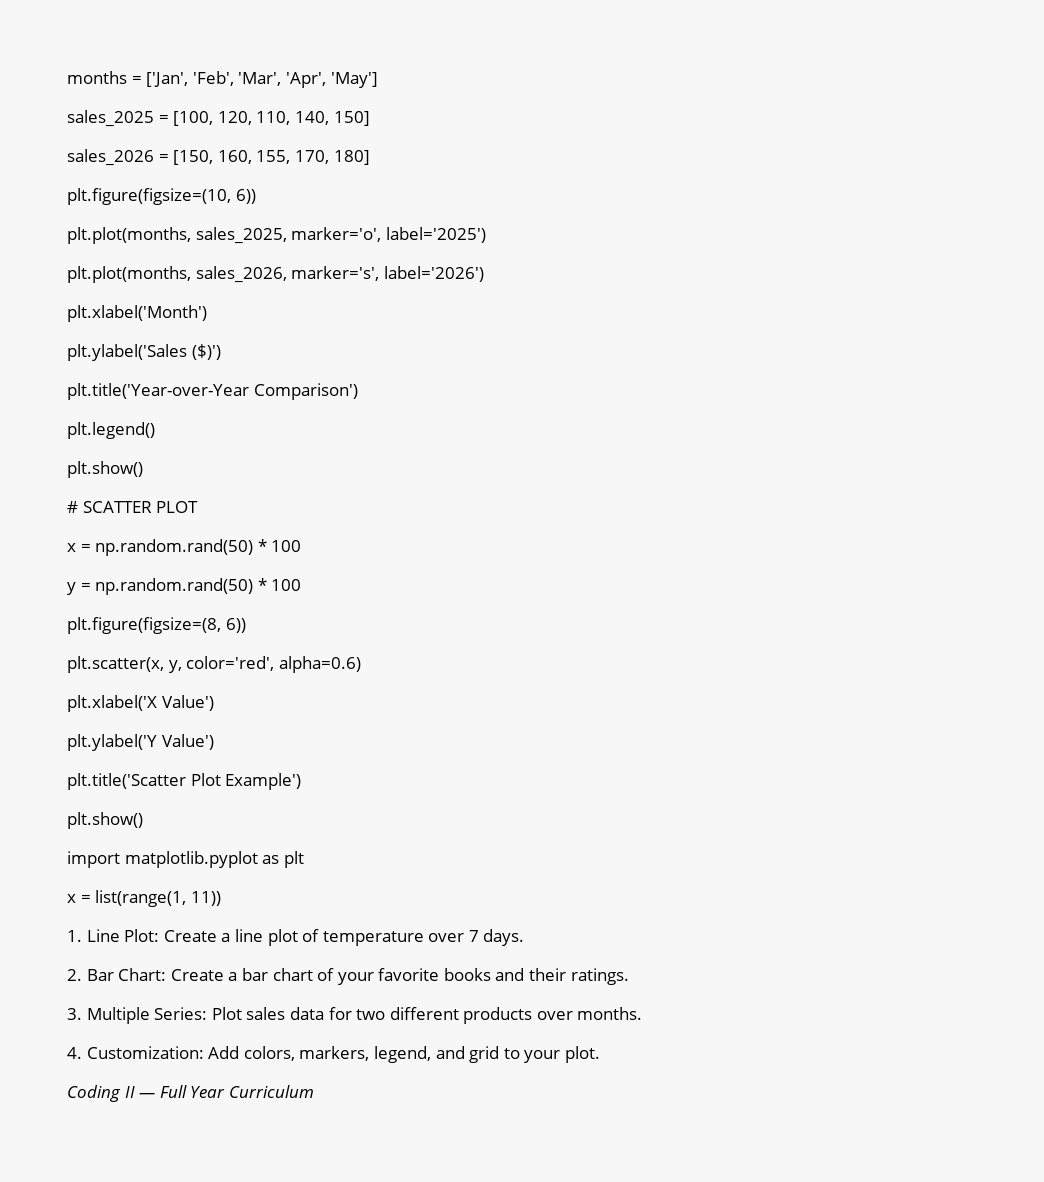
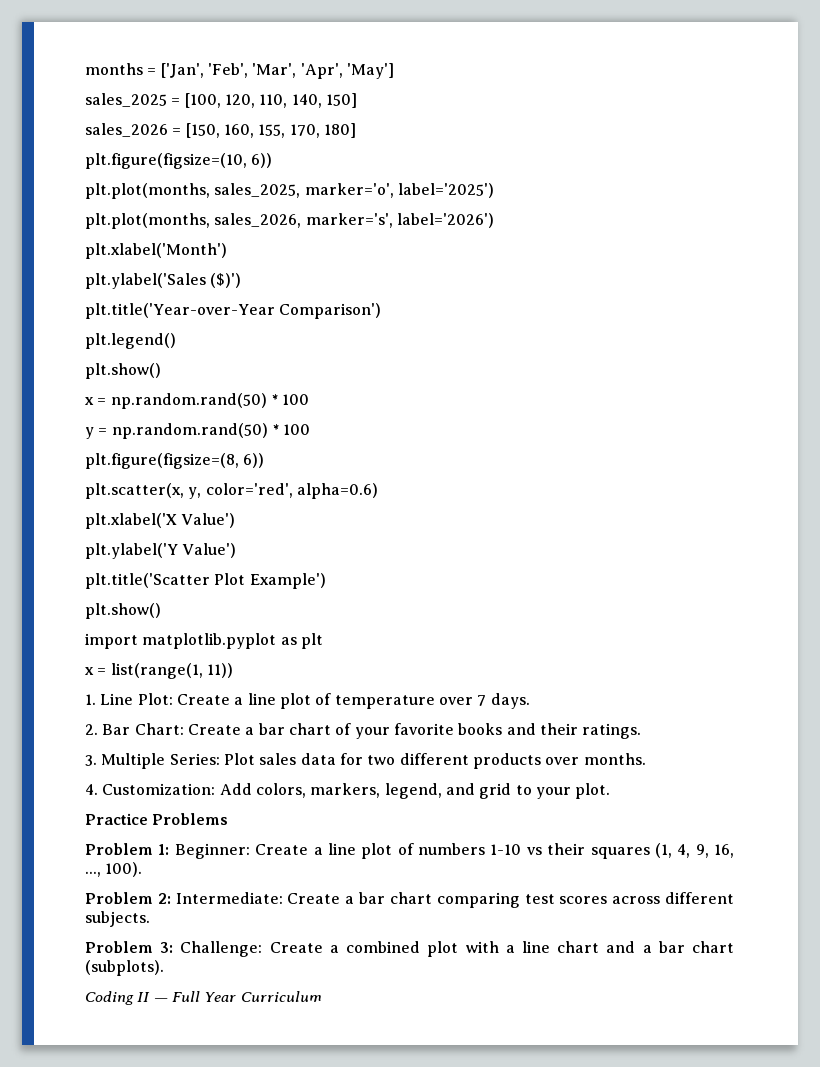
- # SCATTER PLOT
+ Practice Problems
+ Problem 1: Beginner: Create a line plot of numbers 1-10 vs their squares (1, 4, 9, 16, ..., 100).
+ Problem 2: Intermediate: Create a bar chart comparing test scores across different subjects.
+ Problem 3: Challenge: Create a combined plot with a line chart and a bar chart (subplots).

